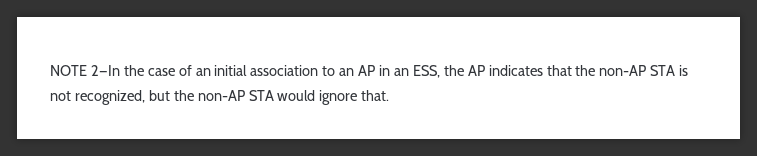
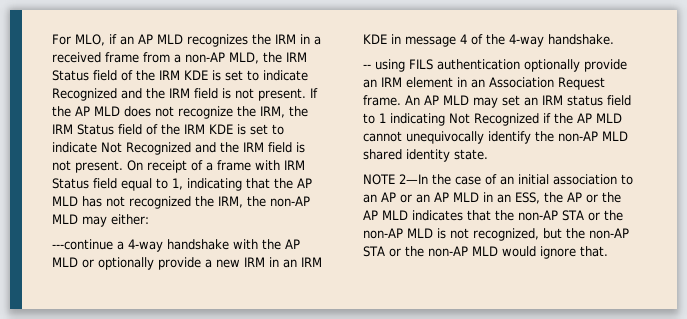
+ For MLO, if an AP MLD recognizes the IRM in a received frame from a non-AP MLD, the IRM Status field of the IRM KDE is set to indicate Recognized and the IRM field is not present. If the AP MLD does not recognize the IRM, the IRM Status field of the IRM KDE is set to indicate Not Recognized and the IRM field is not present. On receipt of a frame with IRM Status field equal to 1, indicating that the AP MLD has not recognized the IRM, the non-AP MLD may either:
+ ---continue a 4-way handshake with the AP MLD or optionally provide a new IRM in an IRM KDE in message 4 of the 4-way handshake.
+ -- using FILS authentication optionally provide an IRM element in an Association Request frame. An AP MLD may set an IRM status field to 1 indicating Not Recognized if the AP MLD cannot unequivocally identify the non-AP MLD shared identity state.
- NOTE 2—In the case of an initial association to an AP in an ESS, the AP indicates that the non-AP STA is not recognized, but the non-AP STA would ignore that.
+ NOTE 2—In the case of an initial association to an AP or an AP MLD in an ESS, the AP or the AP MLD indicates that the non-AP STA or the non-AP MLD is not recognized, but the non-AP STA or the non-AP MLD would ignore that.

